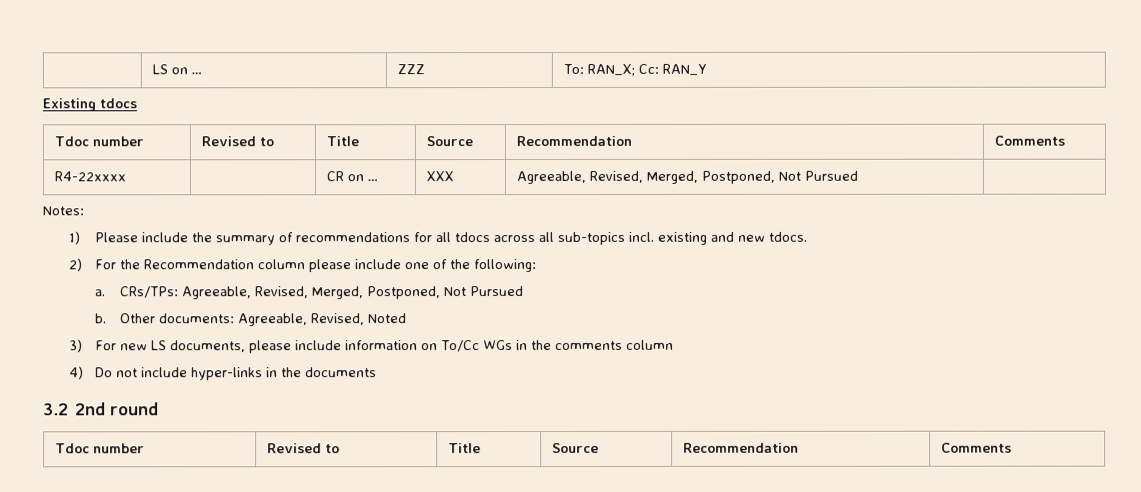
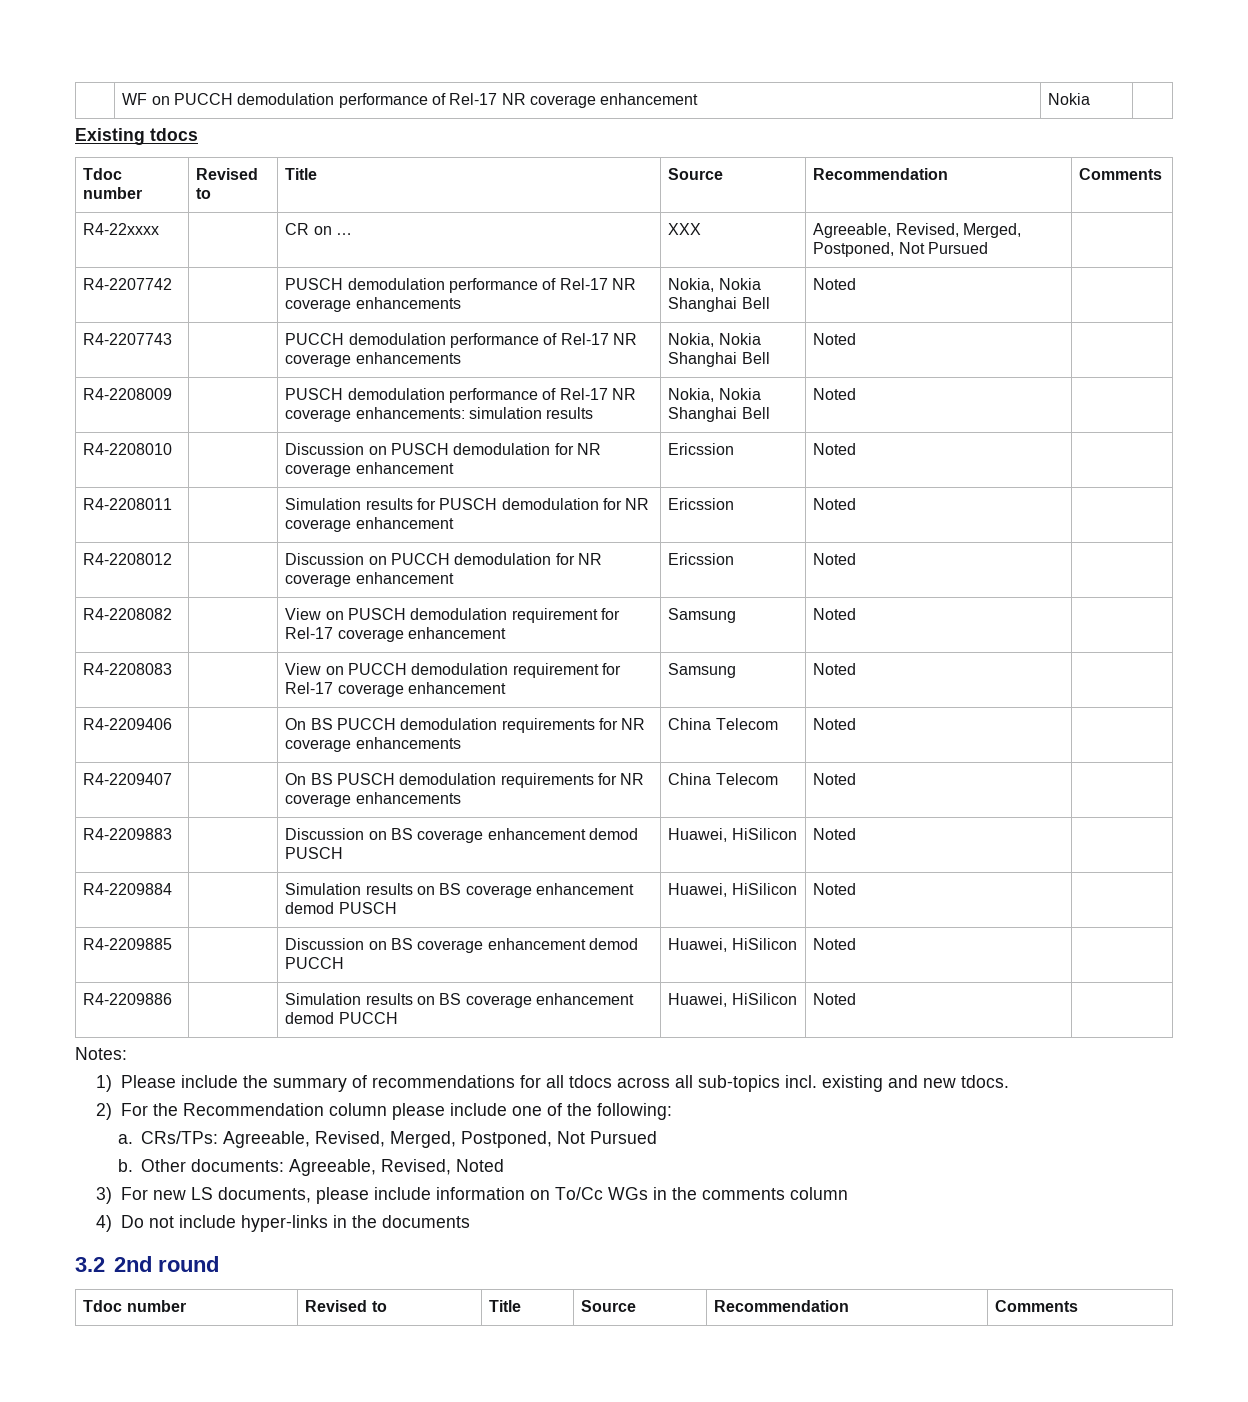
- | LS on … | ZZZ | To: RAN_X; Cc: RAN_Y
+ | WF on PUCCH demodulation performance of Rel-17 NR coverage enhancement | Nokia |
+ R4-2207742 | | PUSCH demodulation performance of Rel-17 NR coverage enhancements | Nokia, Nokia Shanghai Bell | Noted |
+ R4-2207743 | | PUCCH demodulation performance of Rel-17 NR coverage enhancements | Nokia, Nokia Shanghai Bell | Noted |
+ R4-2208009 | | PUSCH demodulation performance of Rel-17 NR coverage enhancements: simulation results | Nokia, Nokia Shanghai Bell | Noted |
+ R4-2208010 | | Discussion on PUSCH demodulation for NR coverage enhancement | Ericssion | Noted |
+ R4-2208011 | | Simulation results for PUSCH demodulation for NR coverage enhancement | Ericssion | Noted |
+ R4-2208012 | | Discussion on PUCCH demodulation for NR coverage enhancement | Ericssion | Noted |
+ R4-2208082 | | View on PUSCH demodulation requirement for Rel-17 coverage enhancement | Samsung | Noted |
+ R4-2208083 | | View on PUCCH demodulation requirement for Rel-17 coverage enhancement | Samsung | Noted |
+ R4-2209406 | | On BS PUCCH demodulation requirements for NR coverage enhancements | China Telecom | Noted |
+ R4-2209407 | | On BS PUSCH demodulation requirements for NR coverage enhancements | China Telecom | Noted |
+ R4-2209883 | | Discussion on BS coverage enhancement demod PUSCH | Huawei, HiSilicon | Noted |
+ R4-2209884 | | Simulation results on BS coverage enhancement demod PUSCH | Huawei, HiSilicon | Noted |
+ R4-2209885 | | Discussion on BS coverage enhancement demod PUCCH | Huawei, HiSilicon | Noted |
+ R4-2209886 | | Simulation results on BS coverage enhancement demod PUCCH | Huawei, HiSilicon | Noted |

